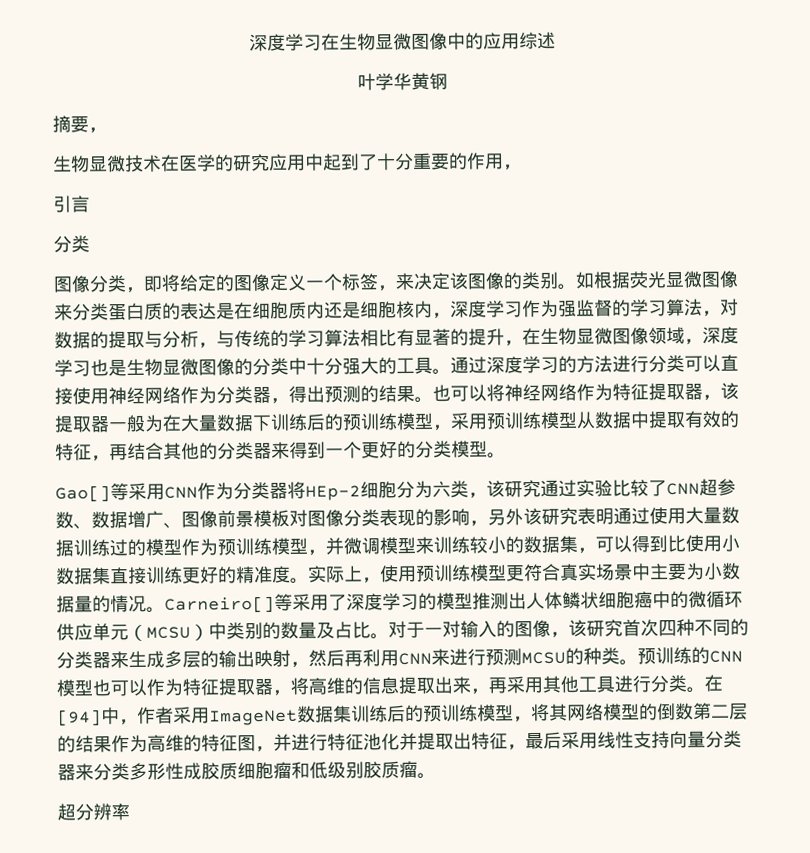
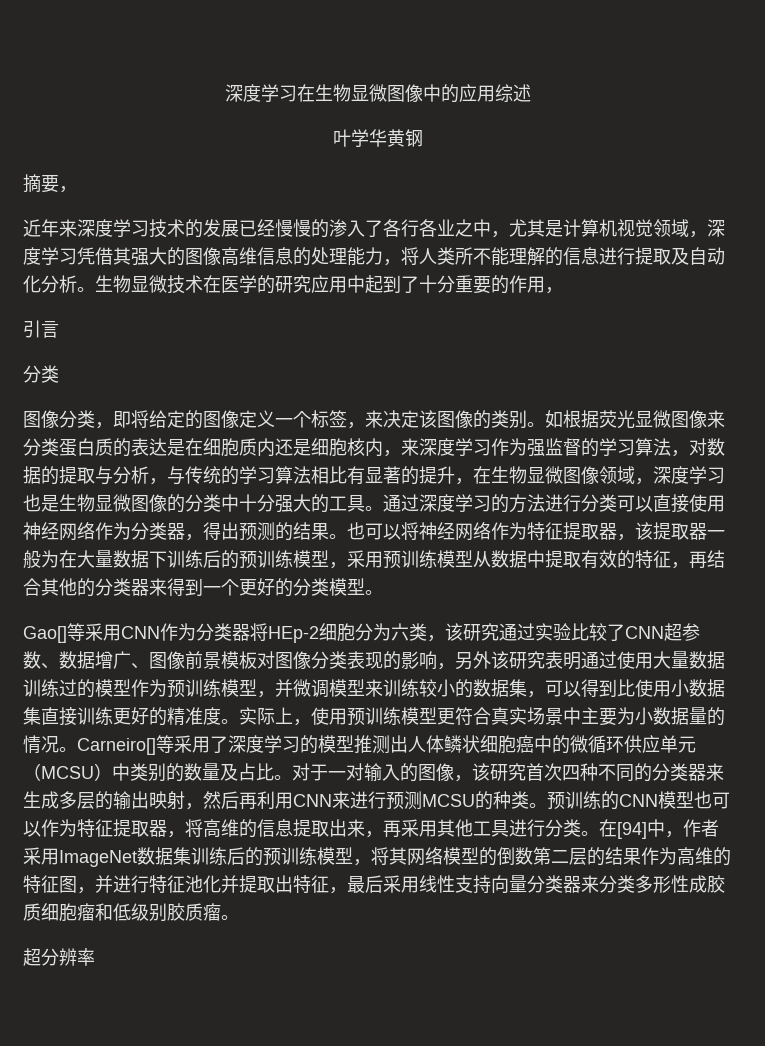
+ 近年来深度学习技术的发展已经慢慢的渗入了各行各业之中，尤其是计算机视觉领域，深度学习凭借其强大的图像高维信息的处理能力，将人类所不能理解的信息进行提取及自动化分析。
- 如根据荧光显微图像来分类蛋白质的表达是在细胞质内还是细胞核内，深度学习作为强监督的学习算法，对数据的提取与分析，与传统的学习算法相比有显著的提升，在生物显微图像领域，深度学习也是生物显微图像的分类中十分强大的工具。
+ 如根据荧光显微图像来分类蛋白质的表达是在细胞质内还是细胞核内，来深度学习作为强监督的学习算法，对数据的提取与分析，与传统的学习算法相比有显著的提升，在生物显微图像领域，深度学习也是生物显微图像的分类中十分强大的工具。

